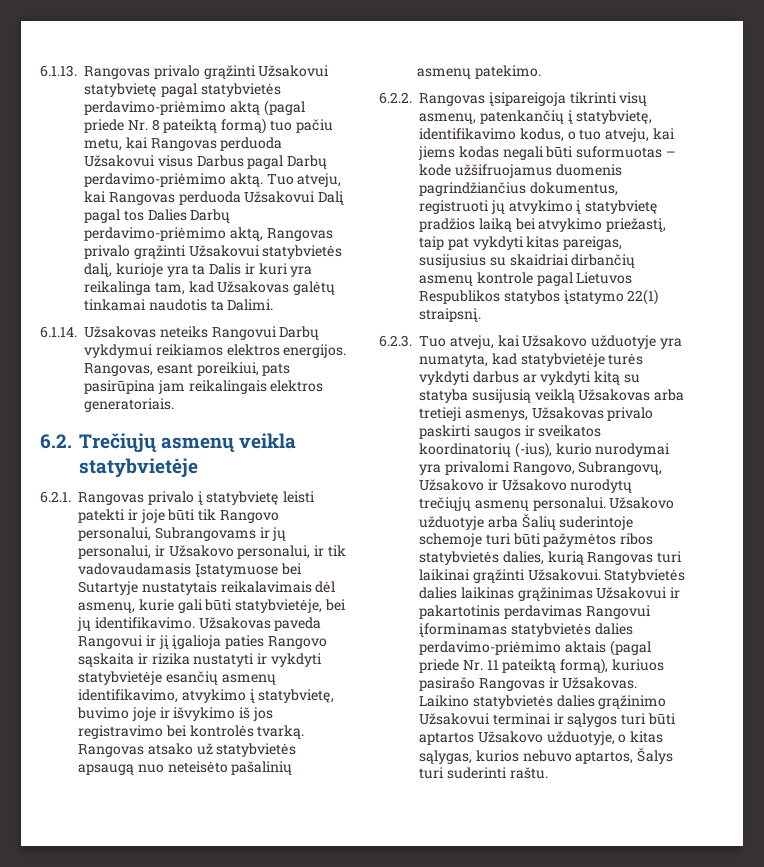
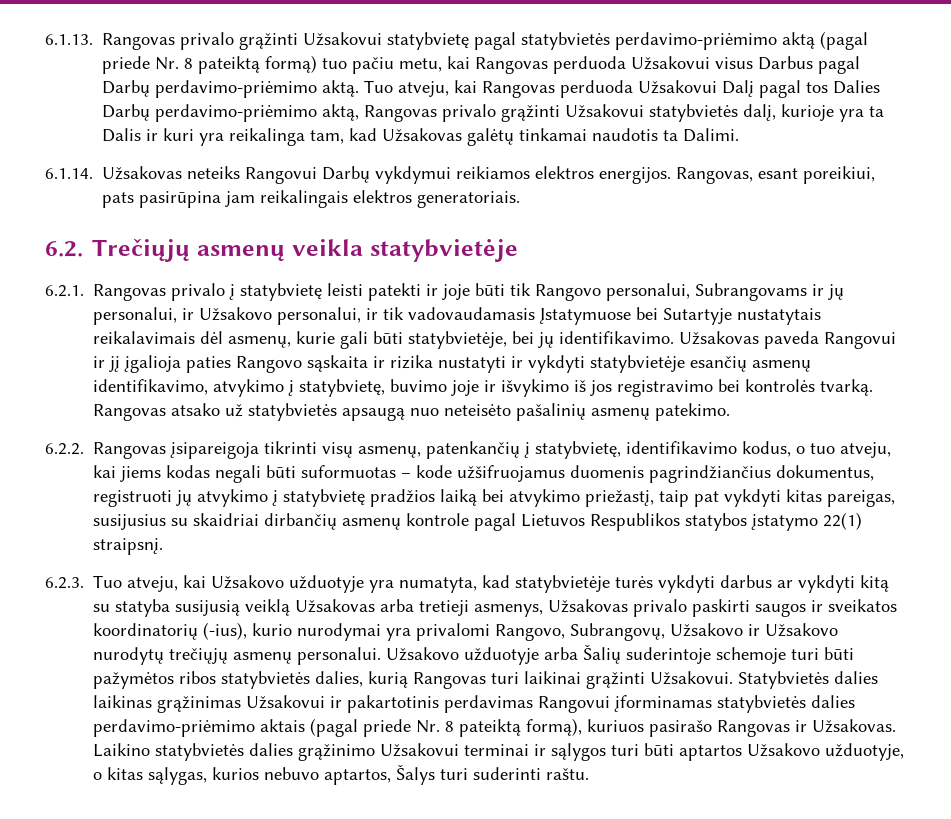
- Statybvietės dalies laikinas grąžinimas Užsakovui ir pakartotinis perdavimas Rangovui įforminamas statybvietės dalies perdavimo-priėmimo aktais (pagal priede Nr. 11 pateiktą formą), kuriuos pasirašo Rangovas ir Užsakovas.
+ Statybvietės dalies laikinas grąžinimas Užsakovui ir pakartotinis perdavimas Rangovui įforminamas statybvietės dalies perdavimo-priėmimo aktais (pagal priede Nr. 8 pateiktą formą), kuriuos pasirašo Rangovas ir Užsakovas.

